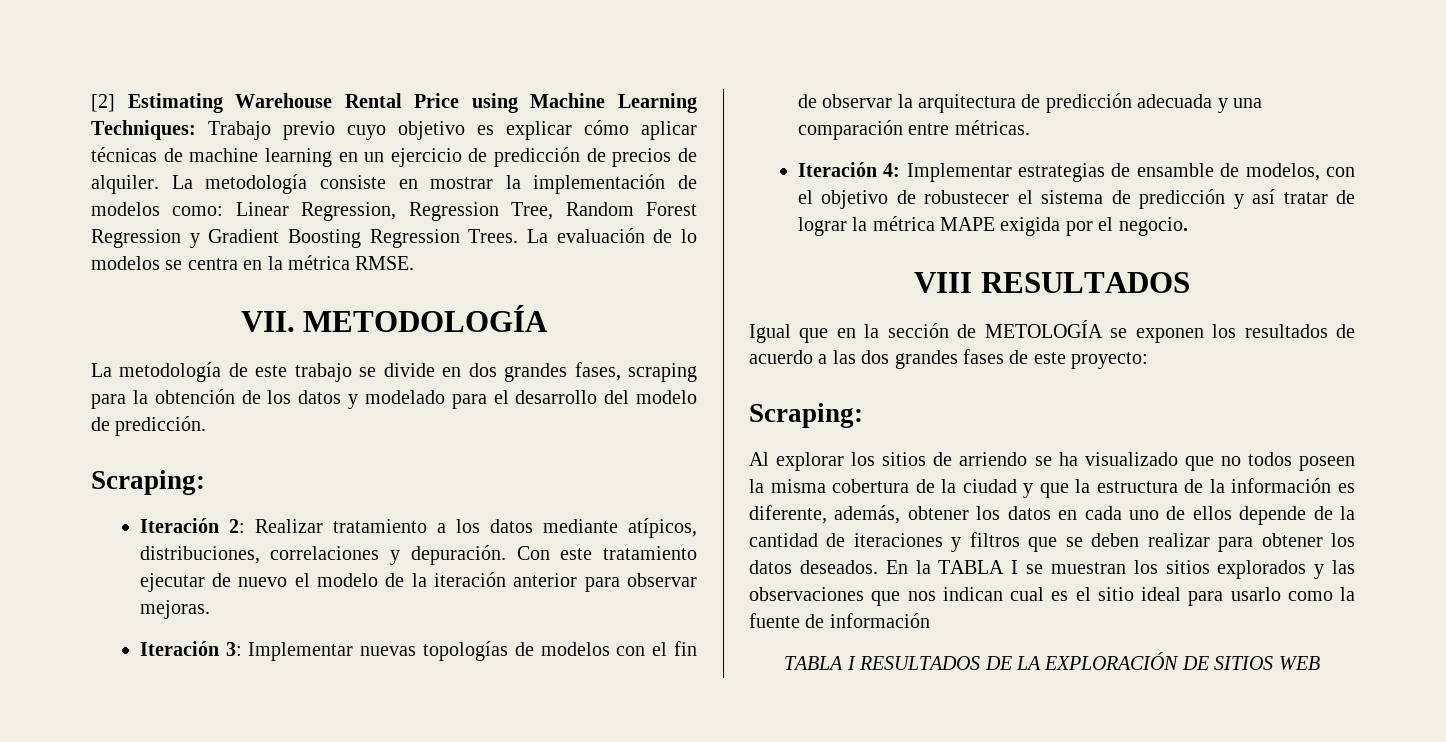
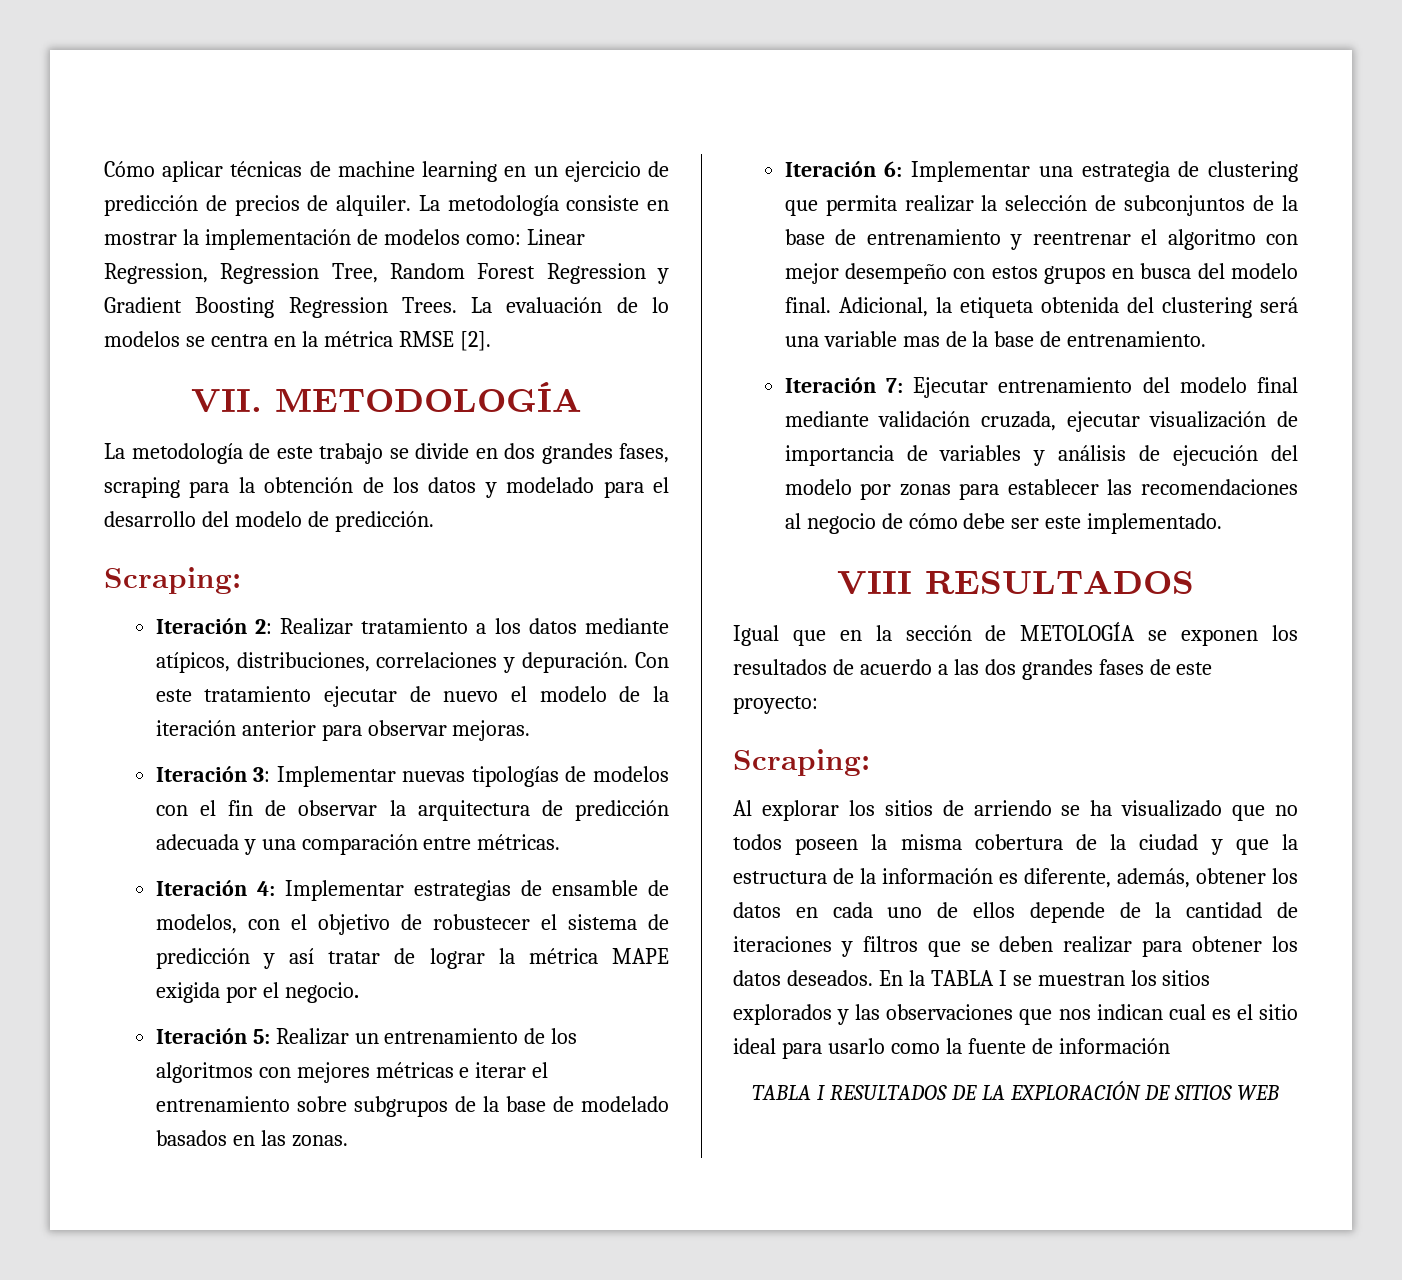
- [2] Estimating Warehouse Rental Price using Machine Learning Techniques: Trabajo previo cuyo objetivo es explicar cómo aplicar técnicas de machine learning en un ejercicio de predicción de precios de alquiler.
+ Cómo aplicar técnicas de machine learning en un ejercicio de predicción de precios de alquiler.
- La evaluación de lo modelos se centra en la métrica RMSE.
+ La evaluación de lo modelos se centra en la métrica RMSE [2].
- Iteración 3: Implementar nuevas topologías de modelos con el fin de observar la arquitectura de predicción adecuada y una comparación entre métricas.
+ Iteración 3: Implementar nuevas tipologías de modelos con el fin de observar la arquitectura de predicción adecuada y una comparación entre métricas.
+ Iteración 5: Realizar un entrenamiento de los algoritmos con mejores métricas e iterar el entrenamiento sobre subgrupos de la base de modelado basados en las zonas.
+ Iteración 6: Implementar una estrategia de clustering que permita realizar la selección de subconjuntos de la base de entrenamiento y reentrenar el algoritmo con mejor desempeño con estos grupos en busca del modelo final. Adicional, la etiqueta obtenida del clustering será una variable mas de la base de entrenamiento.
+ Iteración 7: Ejecutar entrenamiento del modelo final mediante validación cruzada, ejecutar visualización de importancia de variables y análisis de ejecución del modelo por zonas para establecer las recomendaciones al negocio de cómo debe ser este implementado.

